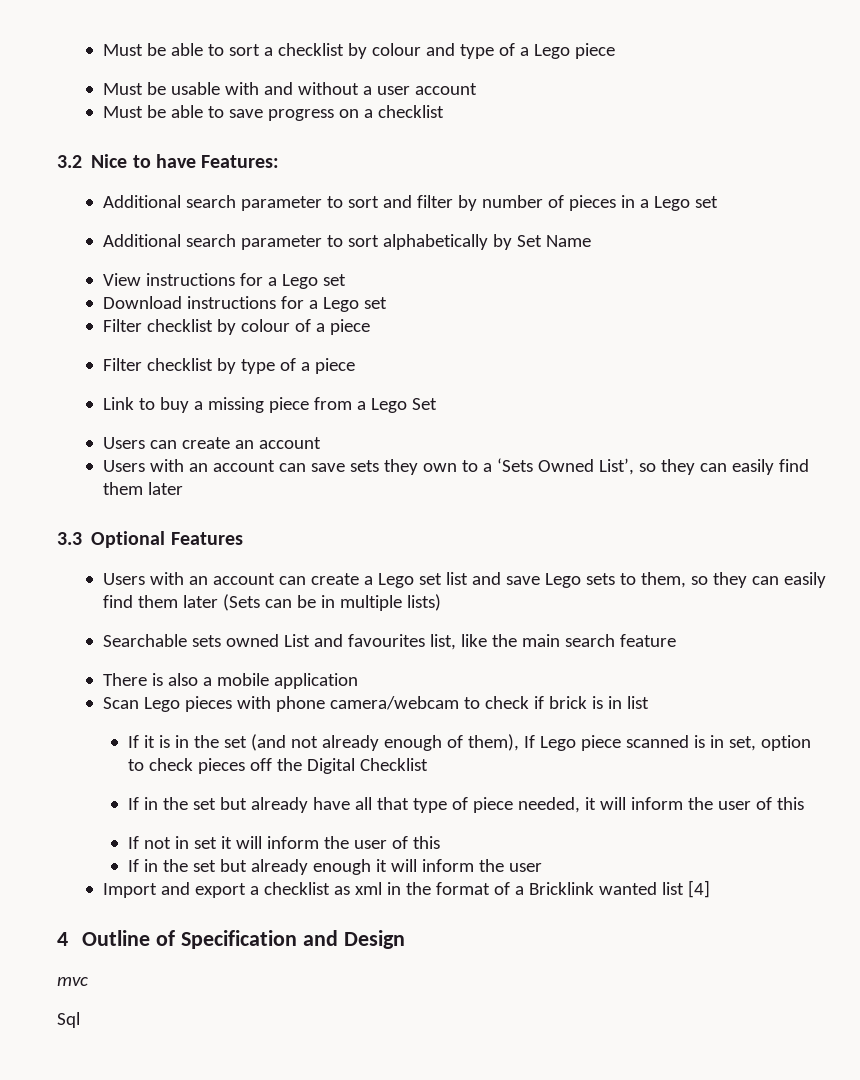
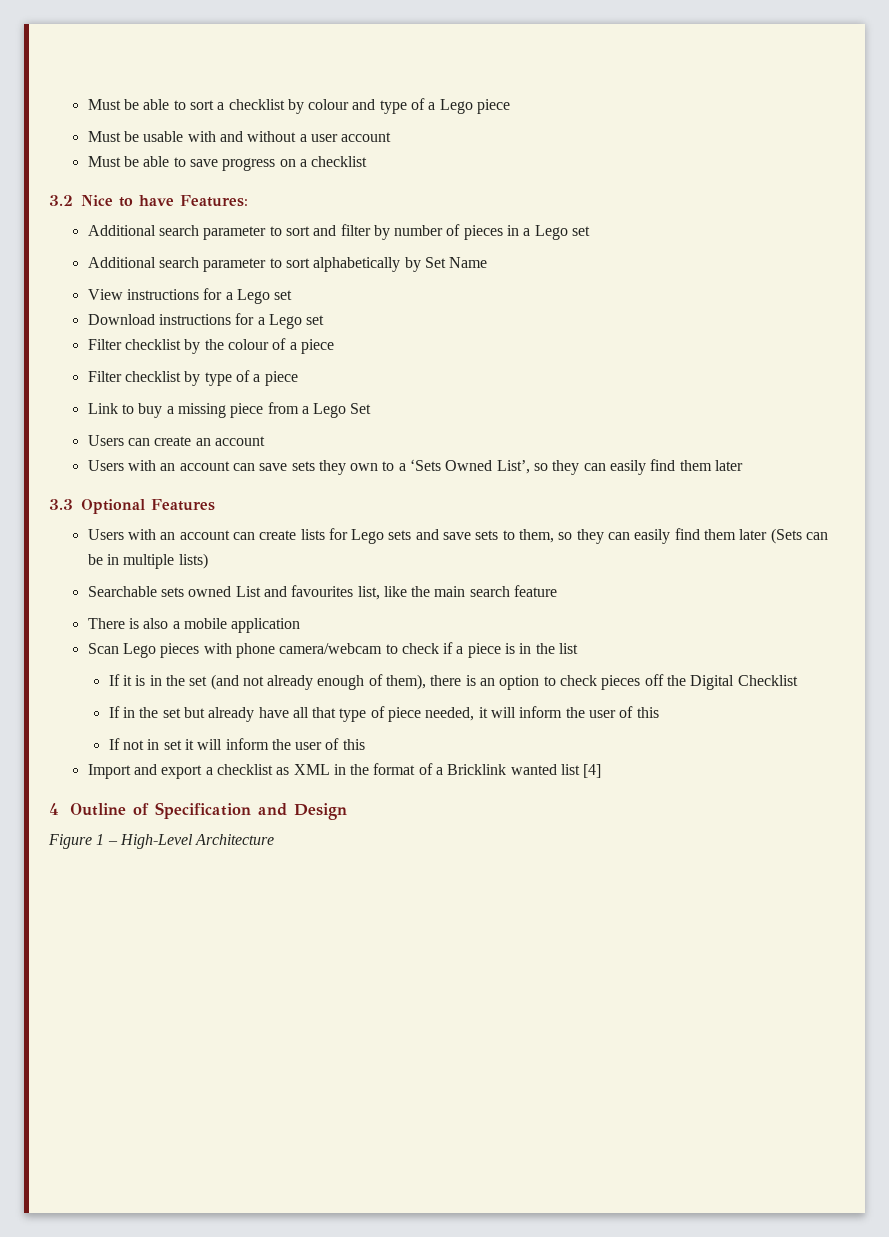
- Filter checklist by colour of a piece
+ Filter checklist by the colour of a piece
- Users with an account can create a Lego set list and save Lego sets to them, so they can easily find them later (Sets can be in multiple lists)
+ Users with an account can create lists for Lego sets and save sets to them, so they can easily find them later (Sets can be in multiple lists)
- Scan Lego pieces with phone camera/webcam to check if brick is in list
+ Scan Lego pieces with phone camera/webcam to check if a piece is in the list
- If it is in the set (and not already enough of them), If Lego piece scanned is in set, option to check pieces off the Digital Checklist
+ If it is in the set (and not already enough of them), there is an option to check pieces off the Digital Checklist
- If in the set but already enough it will inform the user
- Import and export a checklist as xml in the format of a Bricklink wanted list [4]
+ Import and export a checklist as XML in the format of a Bricklink wanted list [4]
- mvc
- Sql
+ Figure 1 – High-Level Architecture

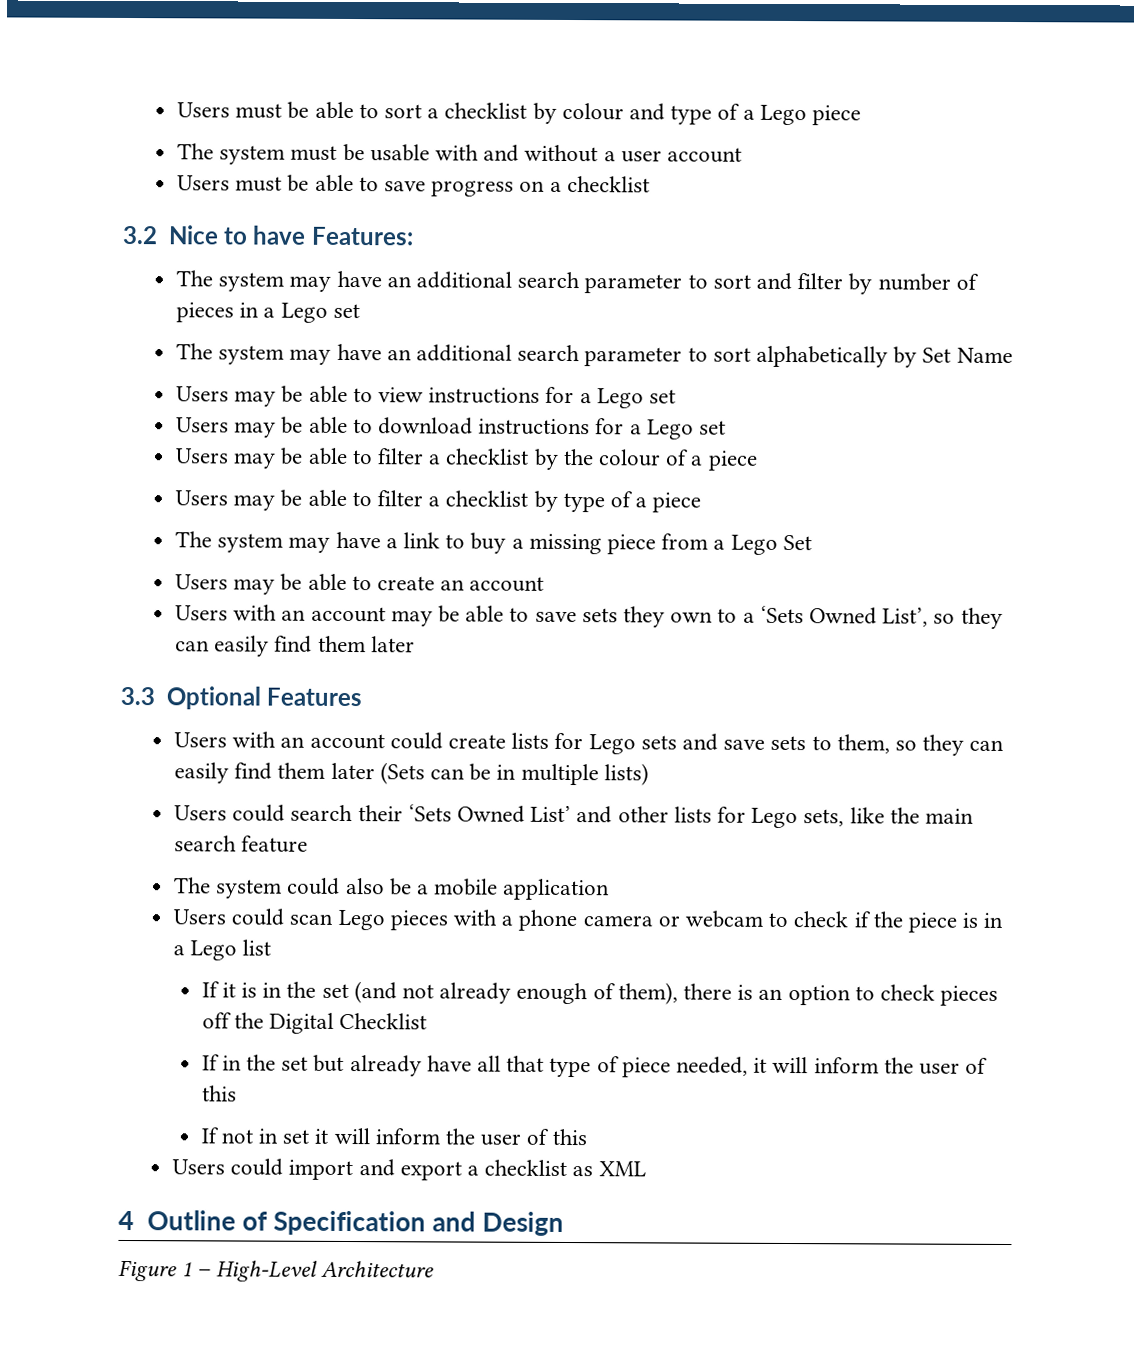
- Must be able to sort a checklist by colour and type of a Lego piece
+ Users must be able to sort a checklist by colour and type of a Lego piece
- Must be usable with and without a user account
+ The system must be usable with and without a user account
- Must be able to save progress on a checklist
+ Users must be able to save progress on a checklist
- Additional search parameter to sort and filter by number of pieces in a Lego set
+ The system may have an additional search parameter to sort and filter by number of pieces in a Lego set
- Additional search parameter to sort alphabetically by Set Name
+ The system may have an additional search parameter to sort alphabetically by Set Name
- View instructions for a Lego set
- Download instructions for a Lego set
- Filter checklist by the colour of a piece
+ Users may be able to view instructions for a Lego set
+ Users may be able to download instructions for a Lego set
+ Users may be able to filter a checklist by the colour of a piece
- Filter checklist by type of a piece
+ Users may be able to filter a checklist by type of a piece
- Link to buy a missing piece from a Lego Set
+ The system may have a link to buy a missing piece from a Lego Set
- Users can create an account
+ Users may be able to create an account
- Users with an account can save sets they own to a ‘Sets Owned List’, so they can easily find them later
+ Users with an account may be able to save sets they own to a ‘Sets Owned List’, so they can easily find them later
- Users with an account can create lists for Lego sets and save sets to them, so they can easily find them later (Sets can be in multiple lists)
+ Users with an account could create lists for Lego sets and save sets to them, so they can easily find them later (Sets can be in multiple lists)
- Searchable sets owned List and favourites list, like the main search feature
+ Users could search their ‘Sets Owned List’ and other lists for Lego sets, like the main search feature
- There is also a mobile application
- Scan Lego pieces with phone camera/webcam to check if a piece is in the list
+ The system could also be a mobile application
+ Users could scan Lego pieces with a phone camera or webcam to check if the piece is in a Lego list
- Import and export a checklist as XML in the format of a Bricklink wanted list [4]
+ Users could import and export a checklist as XML

